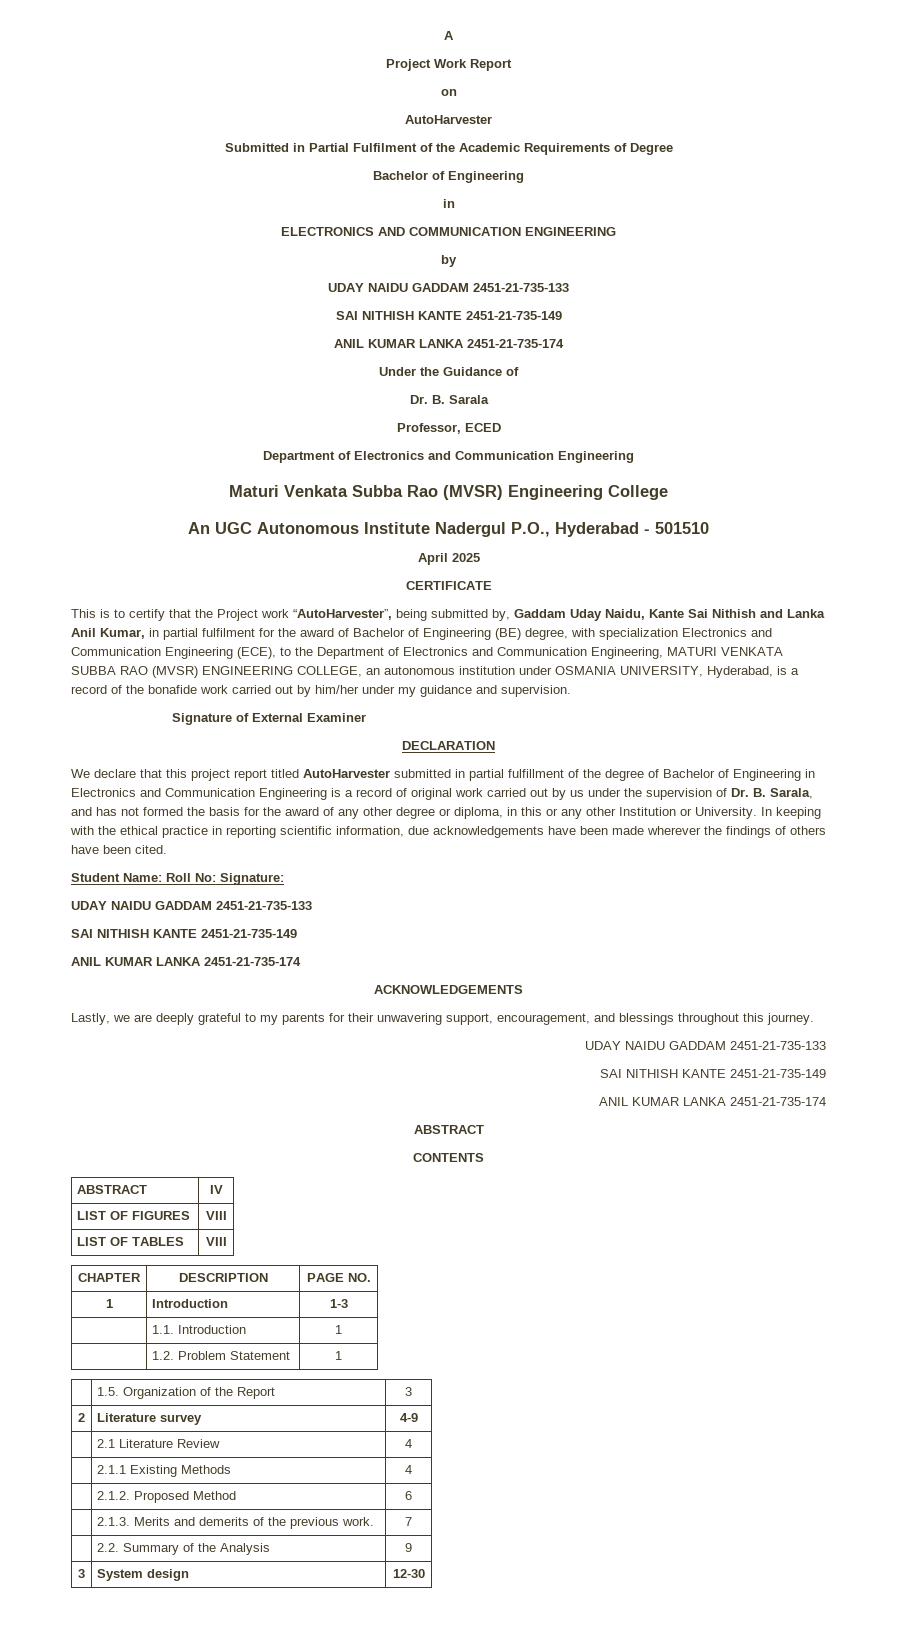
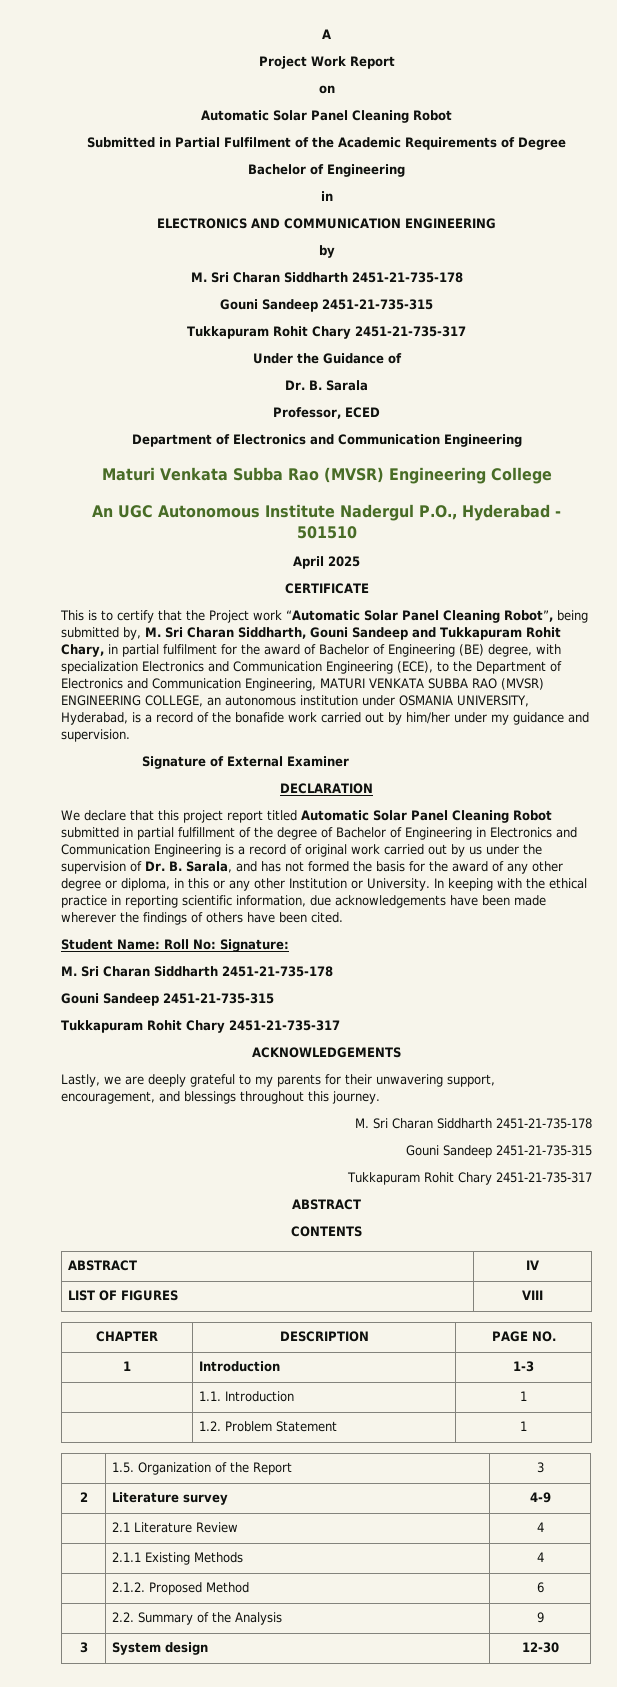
  on
- AutoHarvester
+ Automatic Solar Panel Cleaning Robot
  ELECTRONICS AND COMMUNICATION ENGINEERING
  by
- UDAY NAIDU GADDAM 2451-21-735-133
- SAI NITHISH KANTE 2451-21-735-149
- ANIL KUMAR LANKA 2451-21-735-174
+ M. Sri Charan Siddharth 2451-21-735-178
+ Gouni Sandeep 2451-21-735-315
+ Tukkapuram Rohit Chary 2451-21-735-317
- This is to certify that the Project work “AutoHarvester”, being submitted by, Gaddam Uday Naidu, Kante Sai Nithish and Lanka Anil Kumar, in partial fulfilment for the award of Bachelor of Engineering (BE) degree, with specialization Electronics and Communication Engineering (ECE), to the Department of Electronics and Communication Engineering, MATURI VENKATA SUBBA RAO (MVSR) ENGINEERING COLLEGE, an autonomous institution under OSMANIA UNIVERSITY, Hyderabad, is a record of the bonafide work carried out by him/her under my guidance and supervision.
+ This is to certify that the Project work “Automatic Solar Panel Cleaning Robot”, being submitted by, M. Sri Charan Siddharth, Gouni Sandeep and Tukkapuram Rohit Chary, in partial fulfilment for the award of Bachelor of Engineering (BE) degree, with specialization Electronics and Communication Engineering (ECE), to the Department of Electronics and Communication Engineering, MATURI VENKATA SUBBA RAO (MVSR) ENGINEERING COLLEGE, an autonomous institution under OSMANIA UNIVERSITY, Hyderabad, is a record of the bonafide work carried out by him/her under my guidance and supervision.
- We declare that this project report titled AutoHarvester submitted in partial fulfillment of the degree of Bachelor of Engineering in Electronics and Communication Engineering is a record of original work carried out by us under the supervision of Dr. B. Sarala, and has not formed the basis for the award of any other degree or diploma, in this or any other Institution or University.
+ We declare that this project report titled Automatic Solar Panel Cleaning Robot submitted in partial fulfillment of the degree of Bachelor of Engineering in Electronics and Communication Engineering is a record of original work carried out by us under the supervision of Dr. B. Sarala, and has not formed the basis for the award of any other degree or diploma, in this or any other Institution or University.
  Student Name: Roll No: Signature:
- UDAY NAIDU GADDAM 2451-21-735-133
- SAI NITHISH KANTE 2451-21-735-149
- ANIL KUMAR LANKA 2451-21-735-174
+ M. Sri Charan Siddharth 2451-21-735-178
+ Gouni Sandeep 2451-21-735-315
+ Tukkapuram Rohit Chary 2451-21-735-317
  Lastly, we are deeply grateful to my parents for their unwavering support, encouragement, and blessings throughout this journey.
- UDAY NAIDU GADDAM 2451-21-735-133
- SAI NITHISH KANTE 2451-21-735-149
- ANIL KUMAR LANKA 2451-21-735-174
+ M. Sri Charan Siddharth 2451-21-735-178
+ Gouni Sandeep 2451-21-735-315
+ Tukkapuram Rohit Chary 2451-21-735-317
- LIST OF TABLES | VIII
- | 2.1.3. Merits and demerits of the previous work. | 7

